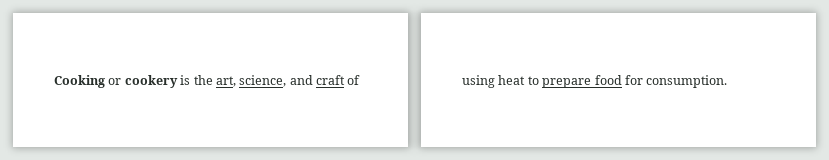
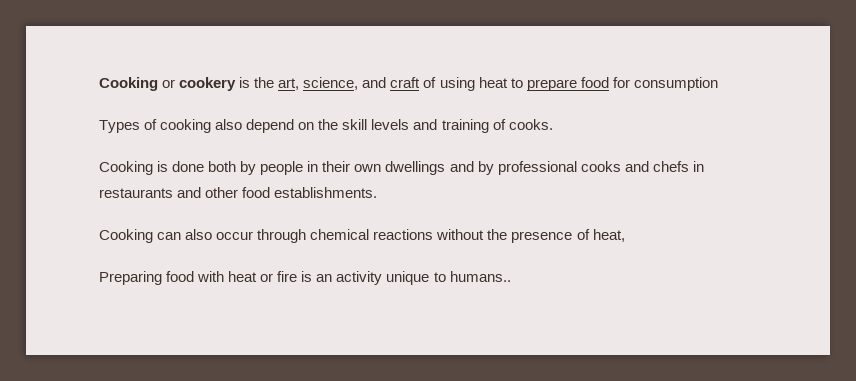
- Cooking or cookery is the art, science, and craft of using heat to prepare food for consumption.
+ Cooking or cookery is the art, science, and craft of using heat to prepare food for consumption
+ Types of cooking also depend on the skill levels and training of cooks.
+ Cooking is done both by people in their own dwellings and by professional cooks and chefs in restaurants and other food establishments.
+ Cooking can also occur through chemical reactions without the presence of heat,
+ Preparing food with heat or fire is an activity unique to humans..

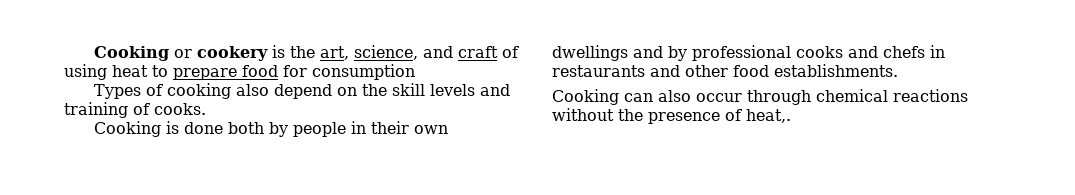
- Cooking can also occur through chemical reactions without the presence of heat,
- Preparing food with heat or fire is an activity unique to humans..
+ Cooking can also occur through chemical reactions without the presence of heat,.

